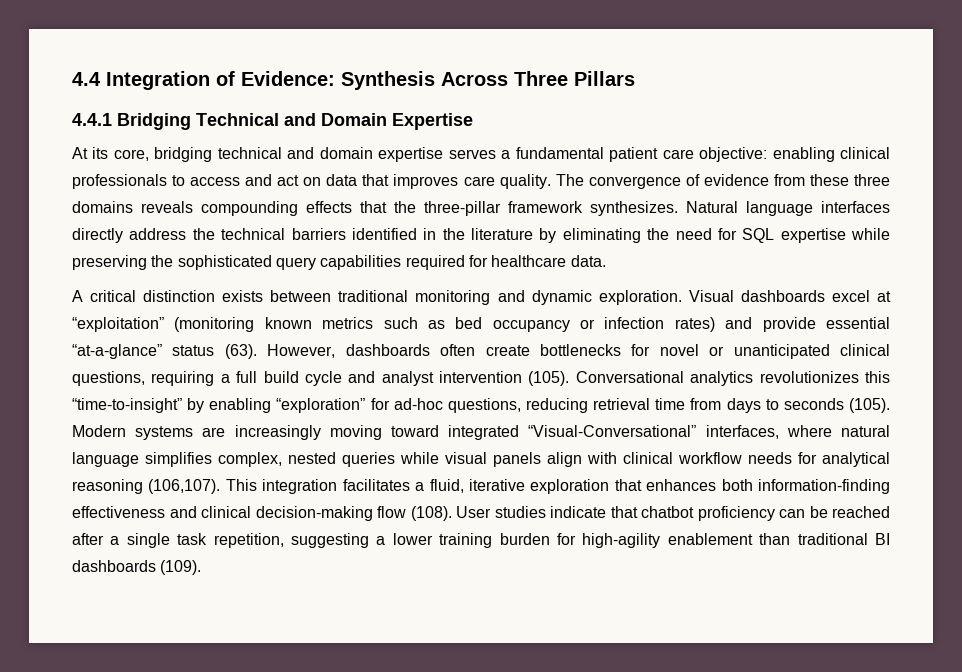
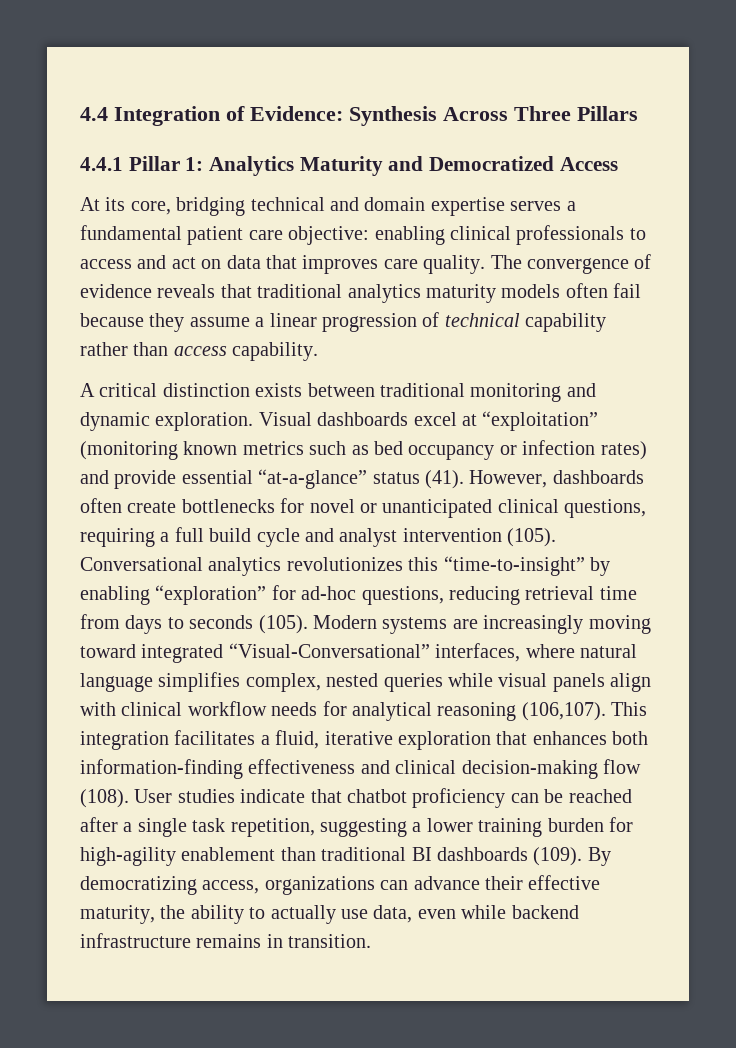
- 4.4.1 Bridging Technical and Domain Expertise
+ 4.4.1 Pillar 1: Analytics Maturity and Democratized Access
- The convergence of evidence from these three domains reveals compounding effects that the three-pillar framework synthesizes. Natural language interfaces directly address the technical barriers identified in the literature by eliminating the need for SQL expertise while preserving the sophisticated query capabilities required for healthcare data.
+ The convergence of evidence reveals that traditional analytics maturity models often fail because they assume a linear progression of technical capability rather than access capability.
- Visual dashboards excel at “exploitation” (monitoring known metrics such as bed occupancy or infection rates) and provide essential “at-a-glance” status (63).
+ Visual dashboards excel at “exploitation” (monitoring known metrics such as bed occupancy or infection rates) and provide essential “at-a-glance” status (41).
+ By democratizing access, organizations can advance their effective maturity, the ability to actually use data, even while backend infrastructure remains in transition.

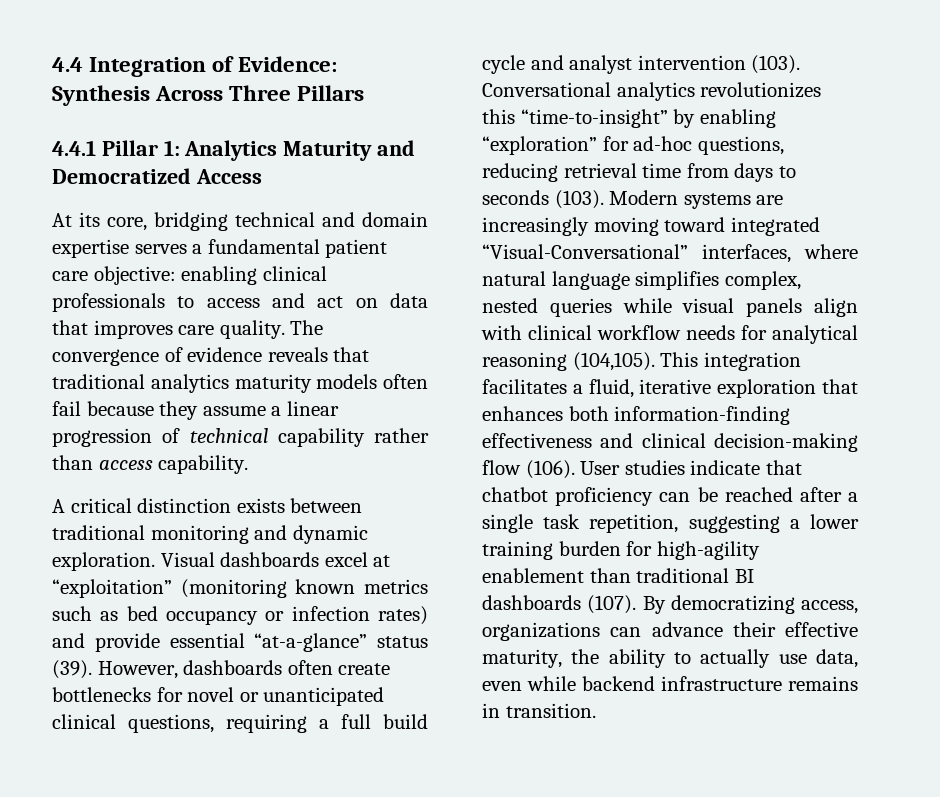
- Visual dashboards excel at “exploitation” (monitoring known metrics such as bed occupancy or infection rates) and provide essential “at-a-glance” status (41).
+ Visual dashboards excel at “exploitation” (monitoring known metrics such as bed occupancy or infection rates) and provide essential “at-a-glance” status (39).
- However, dashboards often create bottlenecks for novel or unanticipated clinical questions, requiring a full build cycle and analyst intervention (105).
+ However, dashboards often create bottlenecks for novel or unanticipated clinical questions, requiring a full build cycle and analyst intervention (103).
- Conversational analytics revolutionizes this “time-to-insight” by enabling “exploration” for ad-hoc questions, reducing retrieval time from days to seconds (105).
+ Conversational analytics revolutionizes this “time-to-insight” by enabling “exploration” for ad-hoc questions, reducing retrieval time from days to seconds (103).
- Modern systems are increasingly moving toward integrated “Visual-Conversational” interfaces, where natural language simplifies complex, nested queries while visual panels align with clinical workflow needs for analytical reasoning (106,107).
+ Modern systems are increasingly moving toward integrated “Visual-Conversational” interfaces, where natural language simplifies complex, nested queries while visual panels align with clinical workflow needs for analytical reasoning (104,105).
- This integration facilitates a fluid, iterative exploration that enhances both information-finding effectiveness and clinical decision-making flow (108).
+ This integration facilitates a fluid, iterative exploration that enhances both information-finding effectiveness and clinical decision-making flow (106).
- User studies indicate that chatbot proficiency can be reached after a single task repetition, suggesting a lower training burden for high-agility enablement than traditional BI dashboards (109).
+ User studies indicate that chatbot proficiency can be reached after a single task repetition, suggesting a lower training burden for high-agility enablement than traditional BI dashboards (107).

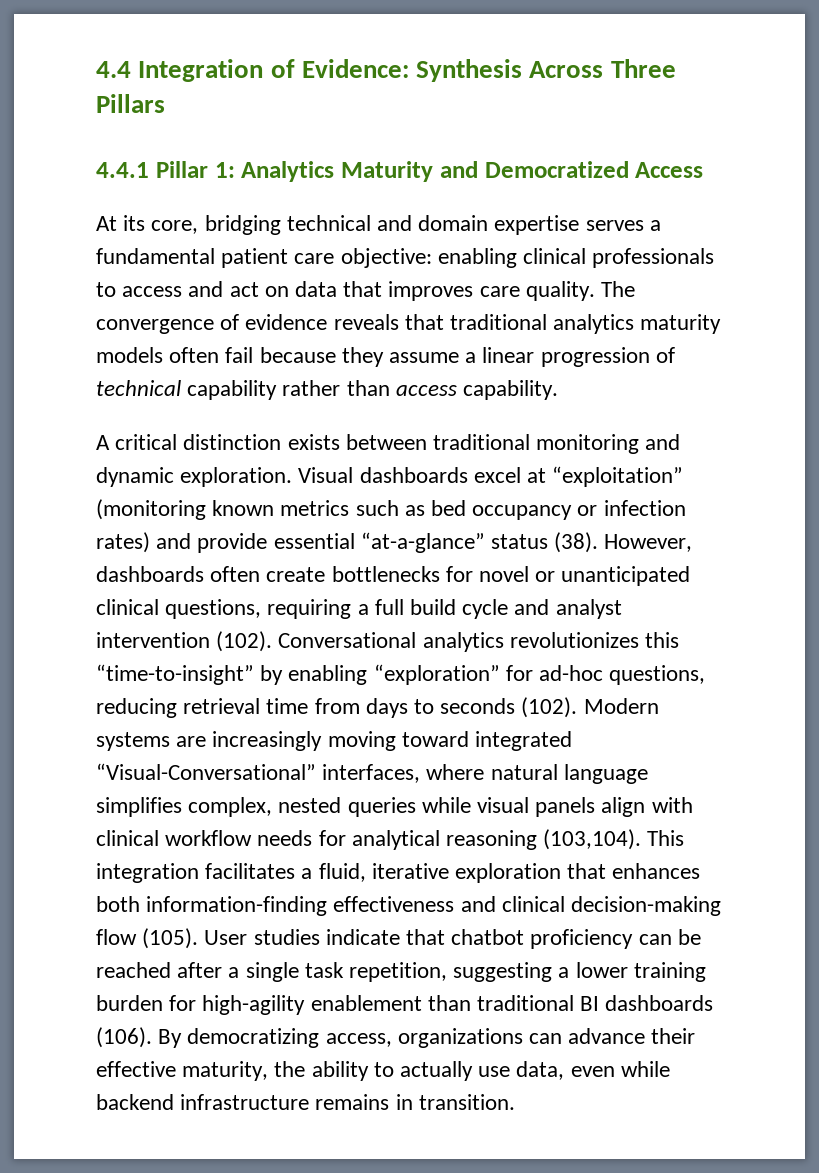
- Visual dashboards excel at “exploitation” (monitoring known metrics such as bed occupancy or infection rates) and provide essential “at-a-glance” status (39).
+ Visual dashboards excel at “exploitation” (monitoring known metrics such as bed occupancy or infection rates) and provide essential “at-a-glance” status (38).
- However, dashboards often create bottlenecks for novel or unanticipated clinical questions, requiring a full build cycle and analyst intervention (103).
+ However, dashboards often create bottlenecks for novel or unanticipated clinical questions, requiring a full build cycle and analyst intervention (102).
- Conversational analytics revolutionizes this “time-to-insight” by enabling “exploration” for ad-hoc questions, reducing retrieval time from days to seconds (103).
+ Conversational analytics revolutionizes this “time-to-insight” by enabling “exploration” for ad-hoc questions, reducing retrieval time from days to seconds (102).
- Modern systems are increasingly moving toward integrated “Visual-Conversational” interfaces, where natural language simplifies complex, nested queries while visual panels align with clinical workflow needs for analytical reasoning (104,105).
+ Modern systems are increasingly moving toward integrated “Visual-Conversational” interfaces, where natural language simplifies complex, nested queries while visual panels align with clinical workflow needs for analytical reasoning (103,104).
- This integration facilitates a fluid, iterative exploration that enhances both information-finding effectiveness and clinical decision-making flow (106).
+ This integration facilitates a fluid, iterative exploration that enhances both information-finding effectiveness and clinical decision-making flow (105).
- User studies indicate that chatbot proficiency can be reached after a single task repetition, suggesting a lower training burden for high-agility enablement than traditional BI dashboards (107).
+ User studies indicate that chatbot proficiency can be reached after a single task repetition, suggesting a lower training burden for high-agility enablement than traditional BI dashboards (106).

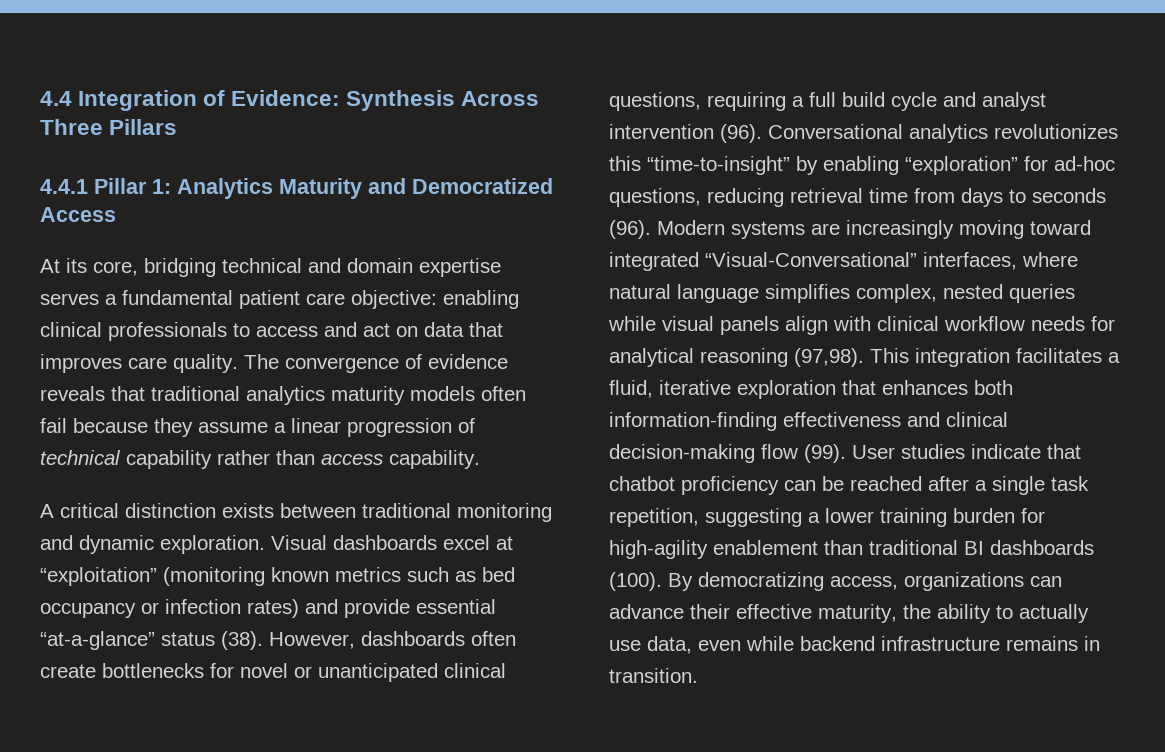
- However, dashboards often create bottlenecks for novel or unanticipated clinical questions, requiring a full build cycle and analyst intervention (102).
+ However, dashboards often create bottlenecks for novel or unanticipated clinical questions, requiring a full build cycle and analyst intervention (96).
- Conversational analytics revolutionizes this “time-to-insight” by enabling “exploration” for ad-hoc questions, reducing retrieval time from days to seconds (102).
+ Conversational analytics revolutionizes this “time-to-insight” by enabling “exploration” for ad-hoc questions, reducing retrieval time from days to seconds (96).
- Modern systems are increasingly moving toward integrated “Visual-Conversational” interfaces, where natural language simplifies complex, nested queries while visual panels align with clinical workflow needs for analytical reasoning (103,104).
+ Modern systems are increasingly moving toward integrated “Visual-Conversational” interfaces, where natural language simplifies complex, nested queries while visual panels align with clinical workflow needs for analytical reasoning (97,98).
- This integration facilitates a fluid, iterative exploration that enhances both information-finding effectiveness and clinical decision-making flow (105).
+ This integration facilitates a fluid, iterative exploration that enhances both information-finding effectiveness and clinical decision-making flow (99).
- User studies indicate that chatbot proficiency can be reached after a single task repetition, suggesting a lower training burden for high-agility enablement than traditional BI dashboards (106).
+ User studies indicate that chatbot proficiency can be reached after a single task repetition, suggesting a lower training burden for high-agility enablement than traditional BI dashboards (100).

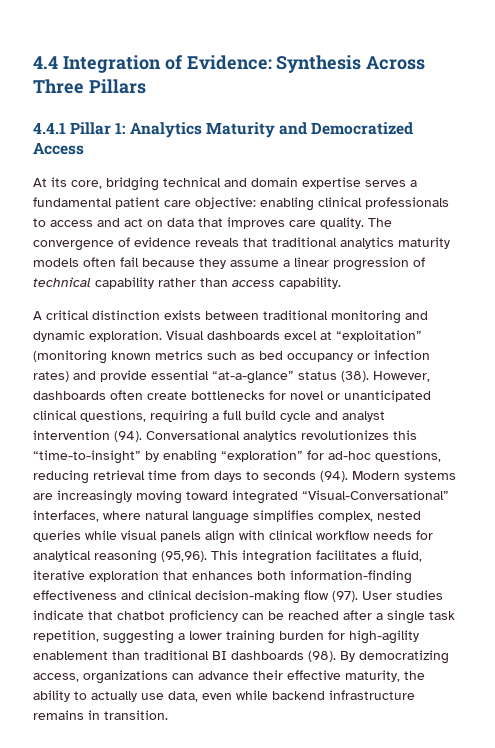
- However, dashboards often create bottlenecks for novel or unanticipated clinical questions, requiring a full build cycle and analyst intervention (96).
+ However, dashboards often create bottlenecks for novel or unanticipated clinical questions, requiring a full build cycle and analyst intervention (94).
- Conversational analytics revolutionizes this “time-to-insight” by enabling “exploration” for ad-hoc questions, reducing retrieval time from days to seconds (96).
+ Conversational analytics revolutionizes this “time-to-insight” by enabling “exploration” for ad-hoc questions, reducing retrieval time from days to seconds (94).
- Modern systems are increasingly moving toward integrated “Visual-Conversational” interfaces, where natural language simplifies complex, nested queries while visual panels align with clinical workflow needs for analytical reasoning (97,98).
+ Modern systems are increasingly moving toward integrated “Visual-Conversational” interfaces, where natural language simplifies complex, nested queries while visual panels align with clinical workflow needs for analytical reasoning (95,96).
- This integration facilitates a fluid, iterative exploration that enhances both information-finding effectiveness and clinical decision-making flow (99).
+ This integration facilitates a fluid, iterative exploration that enhances both information-finding effectiveness and clinical decision-making flow (97).
- User studies indicate that chatbot proficiency can be reached after a single task repetition, suggesting a lower training burden for high-agility enablement than traditional BI dashboards (100).
+ User studies indicate that chatbot proficiency can be reached after a single task repetition, suggesting a lower training burden for high-agility enablement than traditional BI dashboards (98).

